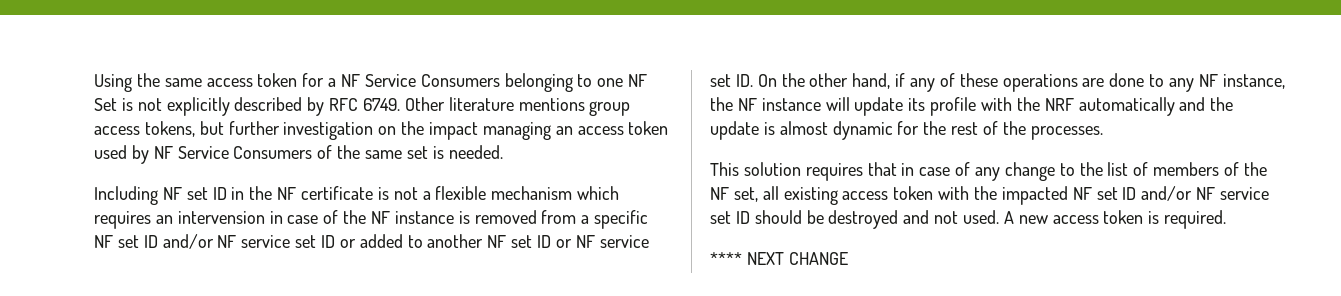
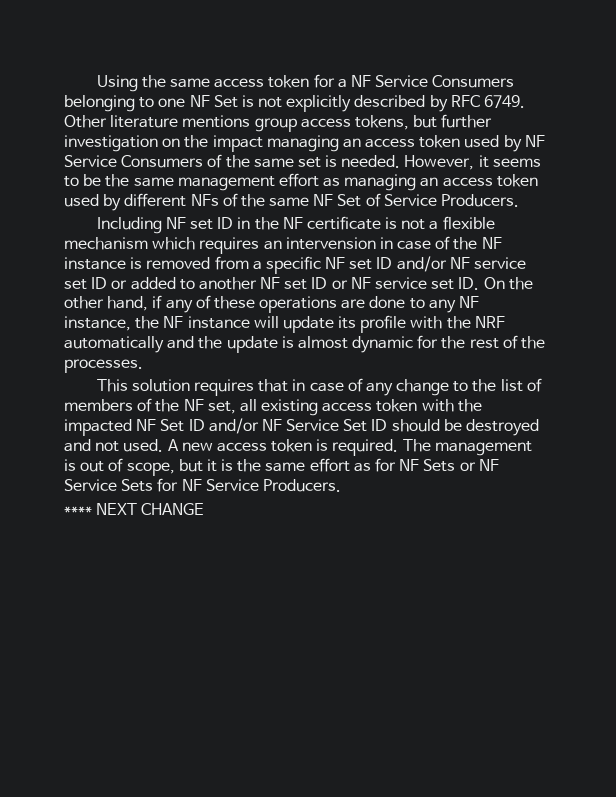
+ However, it seems to be the same management effort as managing an access token used by different NFs of the same NF Set of Service Producers.
- This solution requires that in case of any change to the list of members of the NF set, all existing access token with the impacted NF set ID and/or NF service set ID should be destroyed and not used.
+ This solution requires that in case of any change to the list of members of the NF set, all existing access token with the impacted NF Set ID and/or NF Service Set ID should be destroyed and not used.
+ The management is out of scope, but it is the same effort as for NF Sets or NF Service Sets for NF Service Producers.

